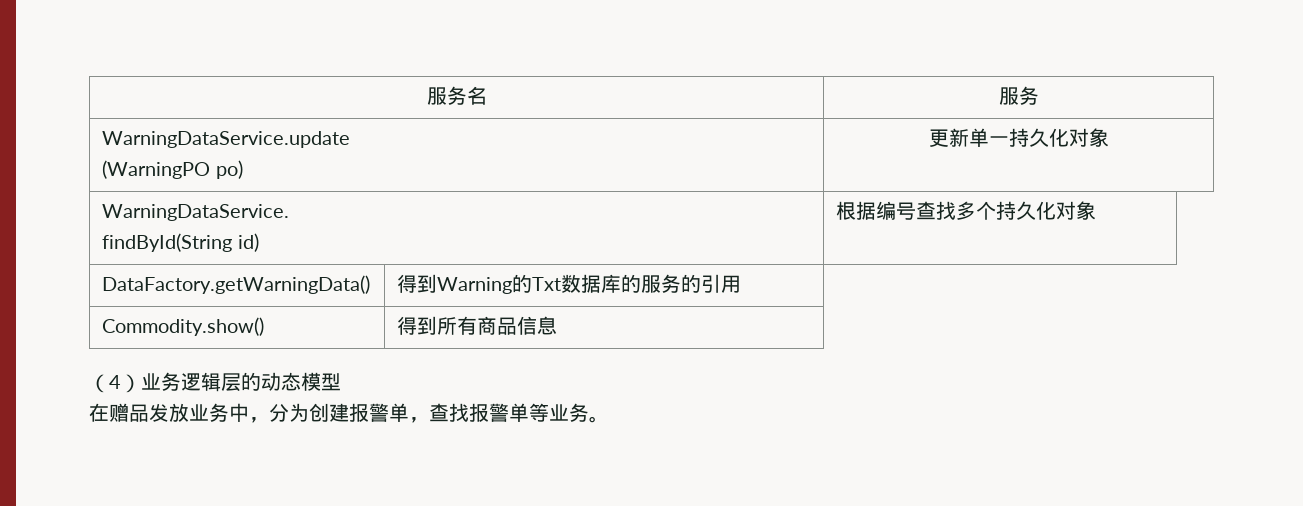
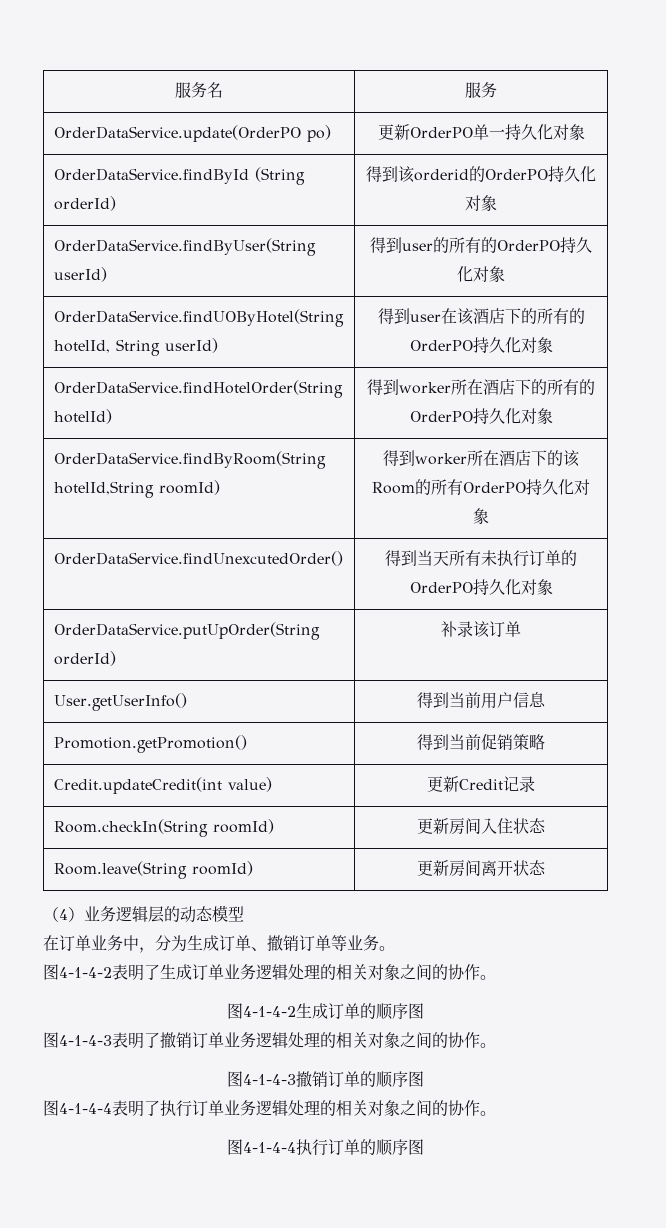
- WarningDataService.update
- (WarningPO po) | 更新单一持久化对象
+ OrderDataService.update(OrderPO po) | 更新OrderPO单一持久化对象
- WarningDataService.
- findById(String id) | 根据编号查找多个持久化对象
- DataFactory.getWarningData() | 得到Warning的Txt数据库的服务的引用
- Commodity.show() | 得到所有商品信息
+ OrderDataService.findById (String orderId) | 得到该orderid的OrderPO持久化对象
+ OrderDataService.findByUser(String userId) | 得到user的所有的OrderPO持久化对象
+ OrderDataService.findUOByHotel(String hotelId, String userId) | 得到user在该酒店下的所有的OrderPO持久化对象
+ OrderDataService.findHotelOrder(String hotelId) | 得到worker所在酒店下的所有的OrderPO持久化对象
+ OrderDataService.findByRoom(String hotelId,String roomId) | 得到worker所在酒店下的该Room的所有OrderPO持久化对象
+ OrderDataService.findUnexcutedOrder() | 得到当天所有未执行订单的OrderPO持久化对象
+ OrderDataService.putUpOrder(String orderId) | 补录该订单
+ User.getUserInfo() | 得到当前用户信息
+ Promotion.getPromotion() | 得到当前促销策略
+ Credit.updateCredit(int value) | 更新Credit记录
+ Room.checkIn(String roomId) | 更新房间入住状态
+ Room.leave(String roomId) | 更新房间离开状态
- 在赠品发放业务中，分为创建报警单，查找报警单等业务。
+ 在订单业务中，分为生成订单、撤销订单等业务。
+ 图4-1-4-2表明了生成订单业务逻辑处理的相关对象之间的协作。
+ 图4-1-4-2生成订单的顺序图
+ 图4-1-4-3表明了撤销订单业务逻辑处理的相关对象之间的协作。
+ 图4-1-4-3撤销订单的顺序图
+ 图4-1-4-4表明了执行订单业务逻辑处理的相关对象之间的协作。
+ 图4-1-4-4执行订单的顺序图

